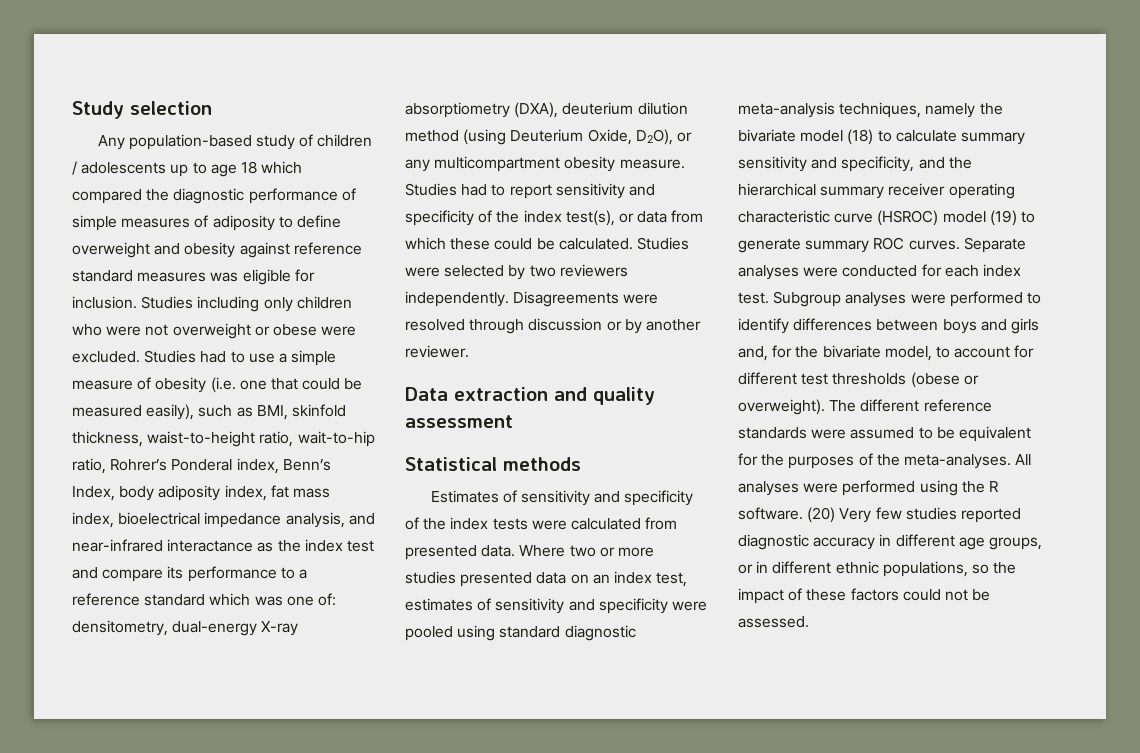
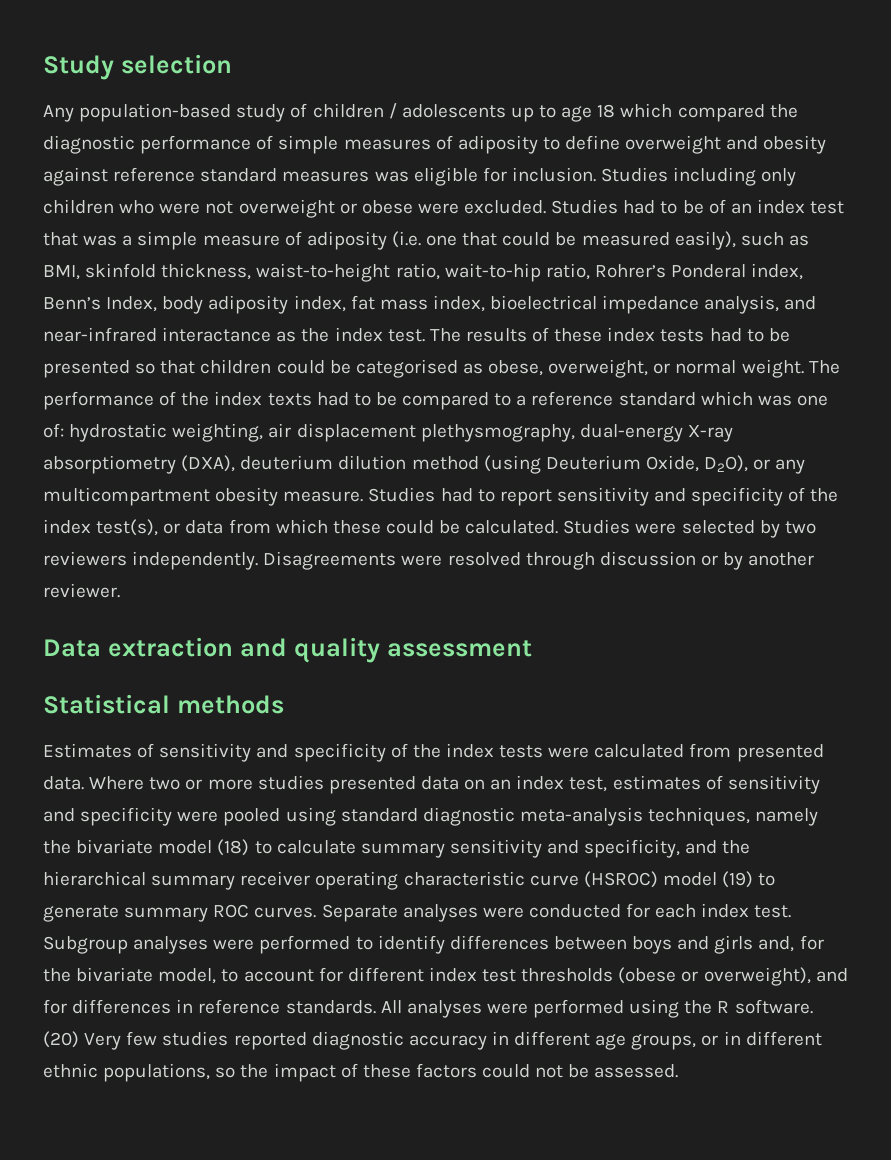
- Studies had to use a simple measure of obesity (i.e. one that could be measured easily), such as BMI, skinfold thickness, waist-to-height ratio, wait-to-hip ratio, Rohrer’s Ponderal index, Benn’s Index, body adiposity index, fat mass index, bioelectrical impedance analysis, and near-infrared interactance as the index test and compare its performance to a reference standard which was one of:
+ Studies had to be of an index test that was a simple measure of adiposity (i.e. one that could be measured easily), such as BMI, skinfold thickness, waist-to-height ratio, wait-to-hip ratio, Rohrer’s Ponderal index, Benn’s Index, body adiposity index, fat mass index, bioelectrical impedance analysis, and near-infrared interactance as the index test. The results of these index tests had to be presented so that children could be categorised as obese, overweight, or normal weight. The performance of the index texts had to be compared to a reference standard which was one of:
- densitometry, dual-energy X-ray absorptiometry (DXA), deuterium dilution method (using Deuterium Oxide, D2O), or any multicompartment obesity measure.
+ hydrostatic weighting, air displacement plethysmography, dual-energy X-ray absorptiometry (DXA), deuterium dilution method (using Deuterium Oxide, D2O), or any multicompartment obesity measure.
- Subgroup analyses were performed to identify differences between boys and girls and, for the bivariate model, to account for different test thresholds (obese or overweight). The different reference standards were assumed to be equivalent for the purposes of the meta-analyses.
+ Subgroup analyses were performed to identify differences between boys and girls and, for the bivariate model, to account for different index test thresholds (obese or overweight), and for differences in reference standards.

